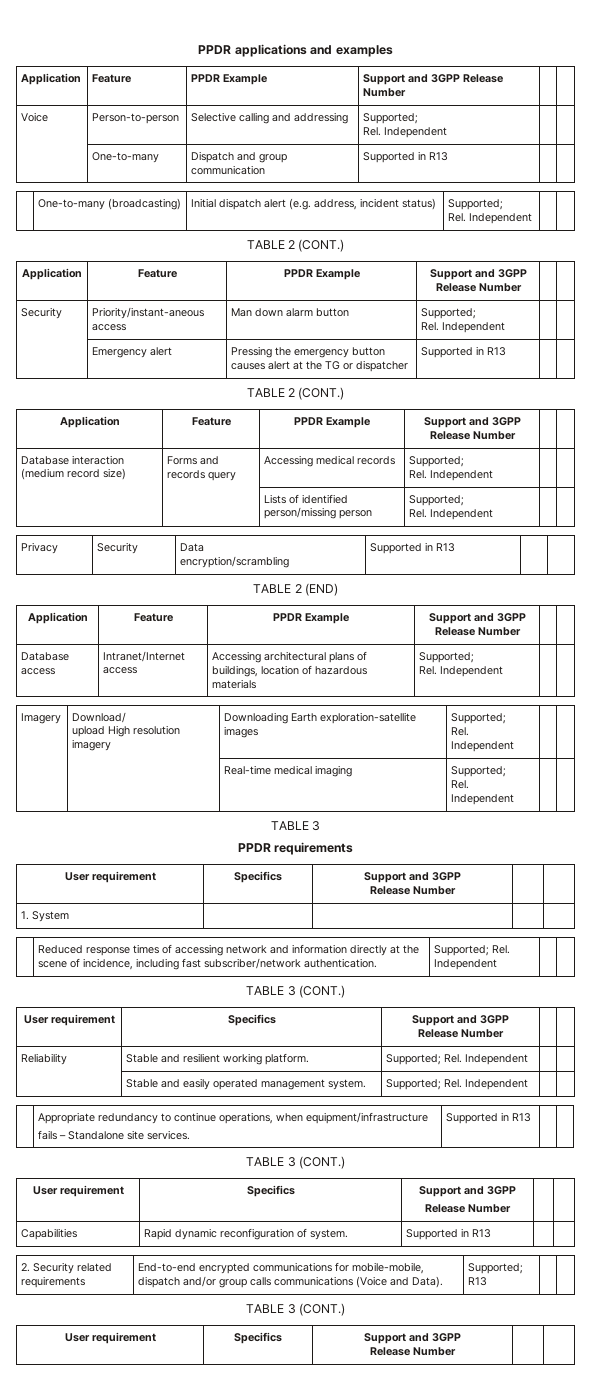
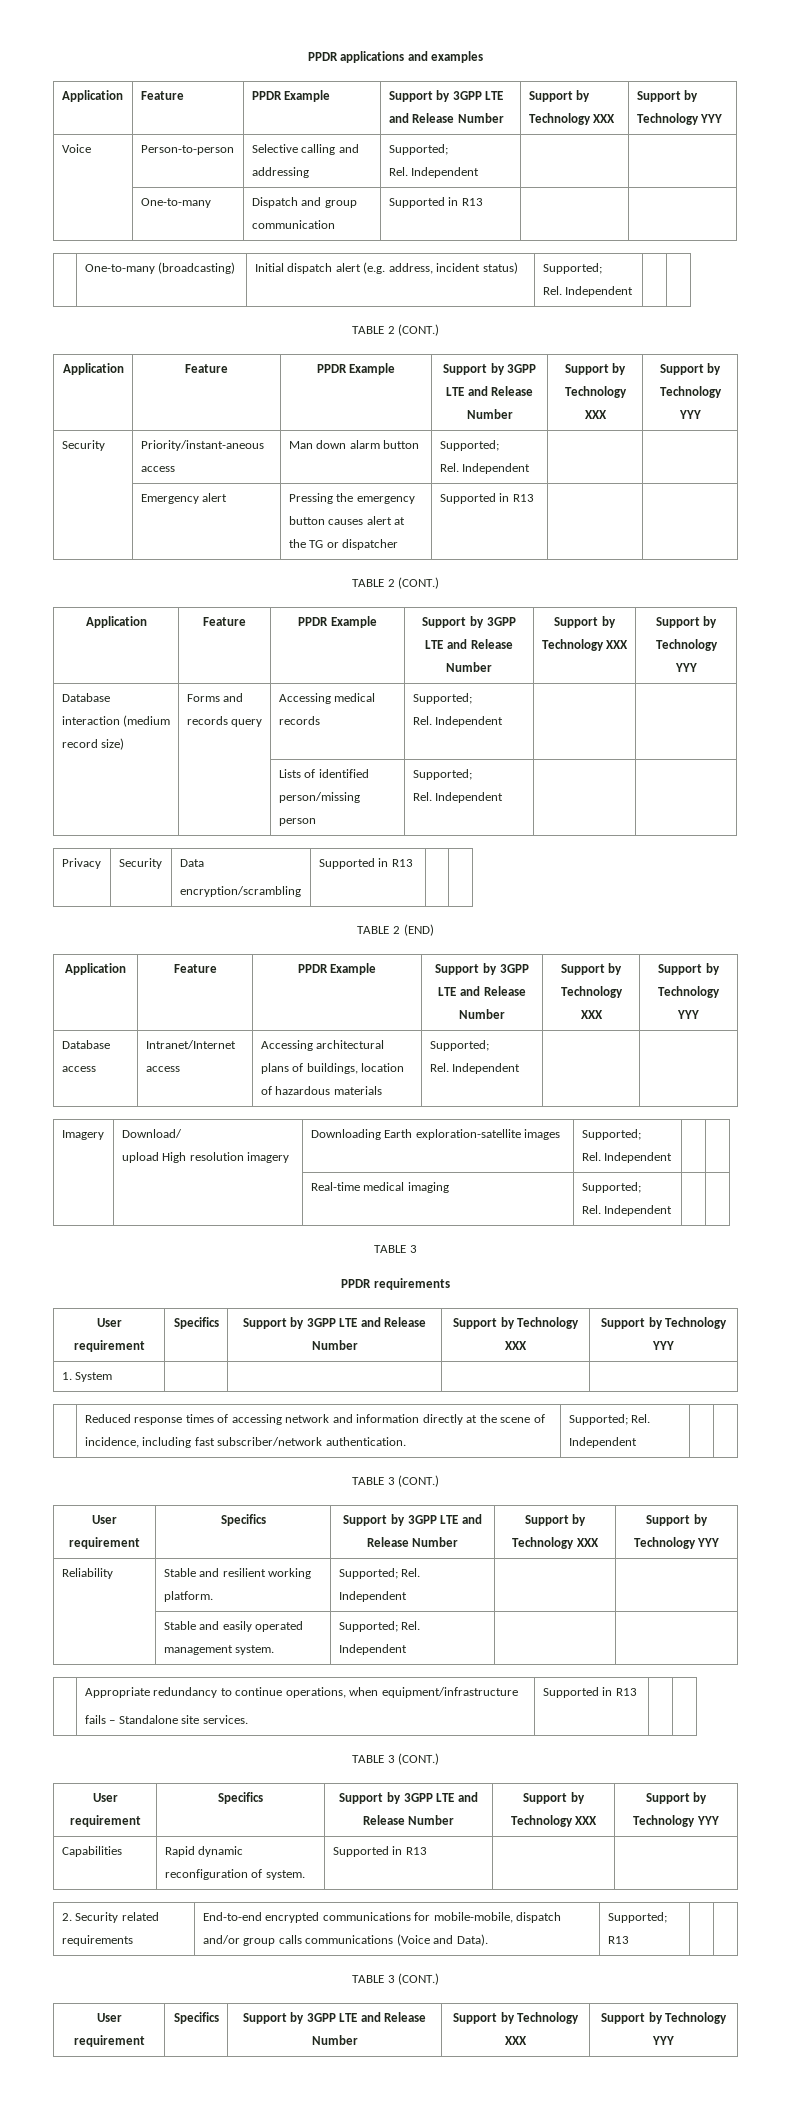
  PPDR applications and examples
- Application | Feature | PPDR Example | Support and 3GPP Release Number | |
+ Application | Feature | PPDR Example | Support by 3GPP LTE and Release Number | Support by Technology XXX | Support by Technology YYY
  | One-to-many (broadcasting) | Initial dispatch alert (e.g. address, incident status) | Supported;
  Rel. Independent | |
  TABLE 2 (CONT.)
- Application | Feature | PPDR Example | Support and 3GPP Release Number | |
+ Application | Feature | PPDR Example | Support by 3GPP LTE and Release Number | Support by Technology XXX | Support by Technology YYY
  | Emergency alert | Pressing the emergency button causes alert at the TG or dispatcher | Supported in R13 | |
  TABLE 2 (CONT.)
- Application | Feature | PPDR Example | Support and 3GPP Release Number | |
+ Application | Feature | PPDR Example | Support by 3GPP LTE and Release Number | Support by Technology XXX | Support by Technology YYY
  TABLE 2 (END)
- Application | Feature | PPDR Example | Support and 3GPP Release Number | |
+ Application | Feature | PPDR Example | Support by 3GPP LTE and Release Number | Support by Technology XXX | Support by Technology YYY
  PPDR requirements
- User requirement | Specifics | Support and 3GPP
- Release Number | |
+ User requirement | Specifics | Support by 3GPP LTE and Release Number | Support by Technology XXX | Support by Technology YYY
  | Reduced response times of accessing network and information directly at the scene of incidence, including fast subscriber/network authentication. | Supported; Rel. Independent | |
  TABLE 3 (CONT.)
- User requirement | Specifics | Support and 3GPP
- Release Number | |
+ User requirement | Specifics | Support by 3GPP LTE and Release Number | Support by Technology XXX | Support by Technology YYY
  | Appropriate redundancy to continue operations, when equipment/infrastructure
  fails – Standalone site services. | Supported in R13 | |
  TABLE 3 (CONT.)
- User requirement | Specifics | Support and 3GPP
- Release Number | |
+ User requirement | Specifics | Support by 3GPP LTE and Release Number | Support by Technology XXX | Support by Technology YYY
  2. Security related requirements | End-to-end encrypted communications for mobile-mobile, dispatch and/or group calls communications (Voice and Data). | Supported; R13 | |
  TABLE 3 (CONT.)
- User requirement | Specifics | Support and 3GPP
- Release Number | |
+ User requirement | Specifics | Support by 3GPP LTE and Release Number | Support by Technology XXX | Support by Technology YYY

